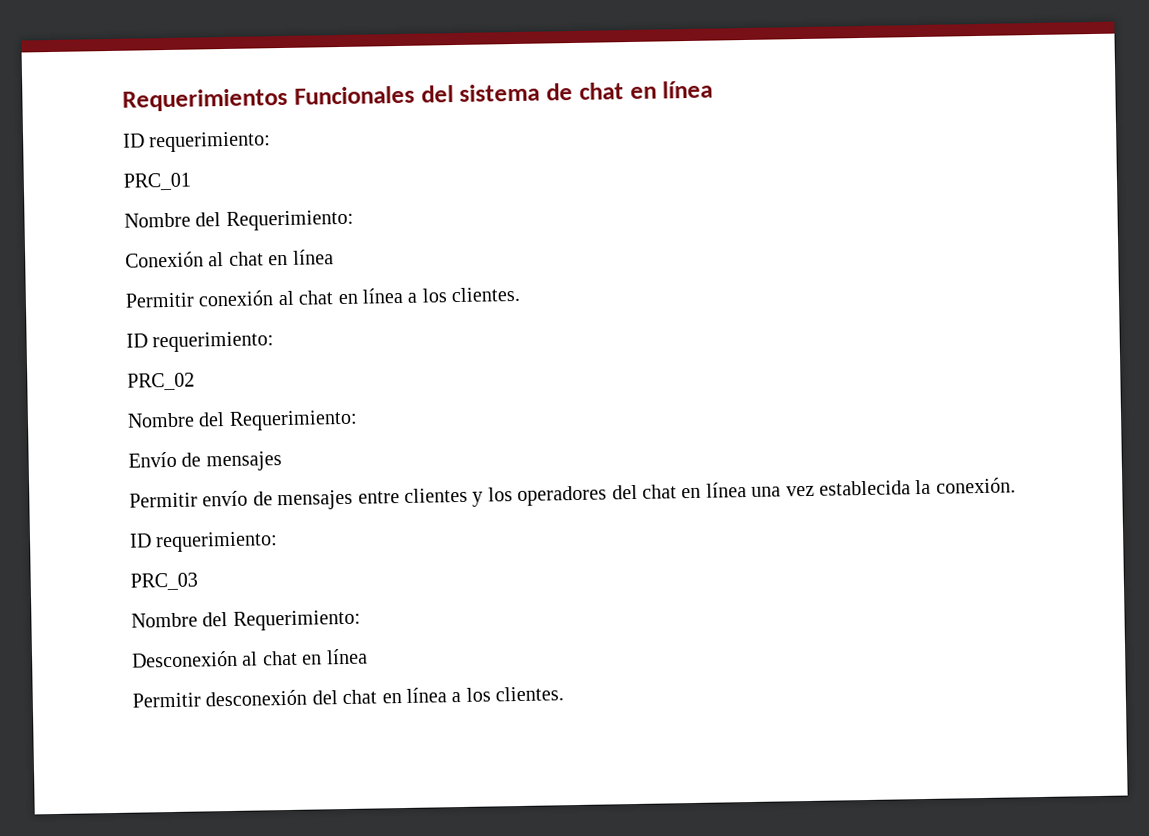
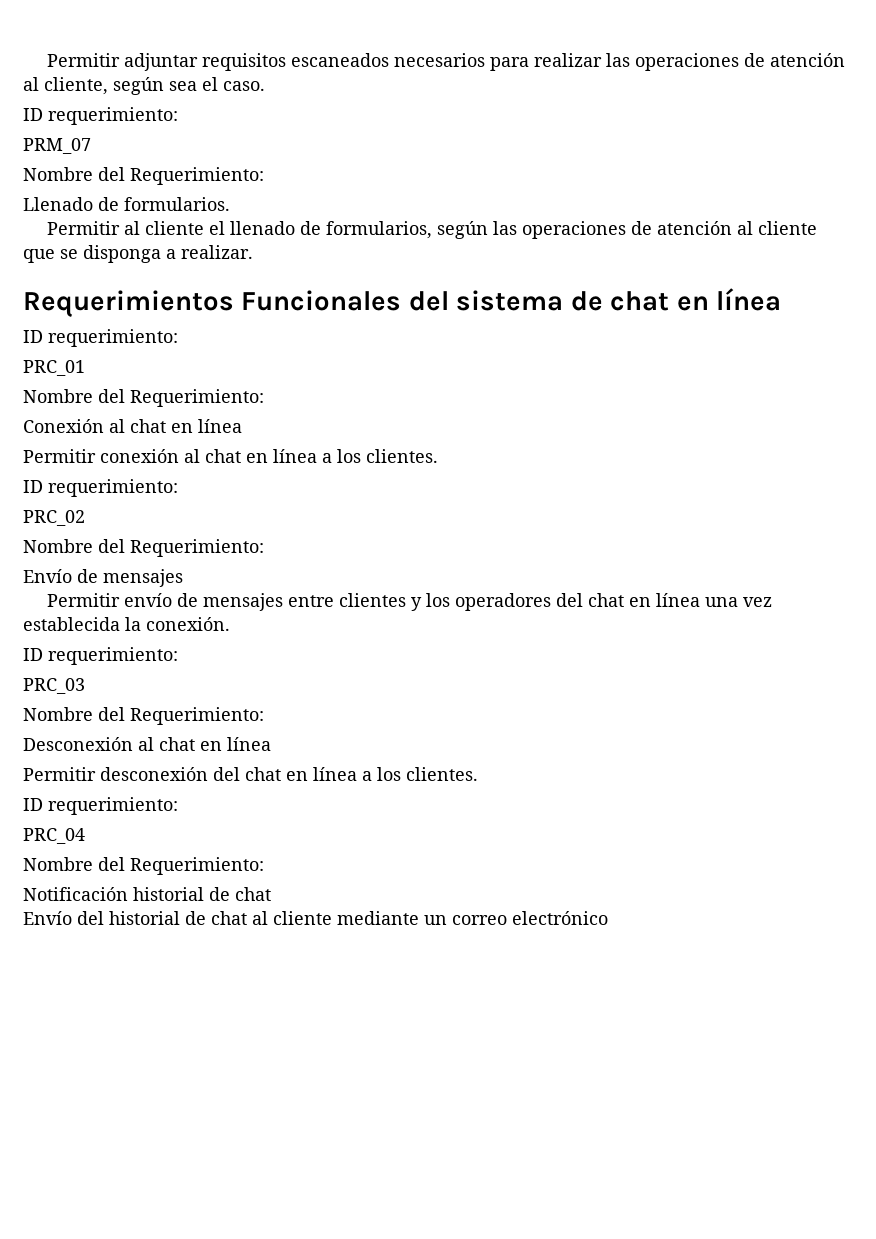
+ Permitir adjuntar requisitos escaneados necesarios para realizar las operaciones de atención al cliente, según sea el caso.
+ ID requerimiento:
+ PRM_07
+ Nombre del Requerimiento:
+ Llenado de formularios.
+ Permitir al cliente el llenado de formularios, según las operaciones de atención al cliente que se disponga a realizar.
  Permitir desconexión del chat en línea a los clientes.
+ ID requerimiento:
+ PRC_04
+ Nombre del Requerimiento:
+ Notificación historial de chat
+ Envío del historial de chat al cliente mediante un correo electrónico

